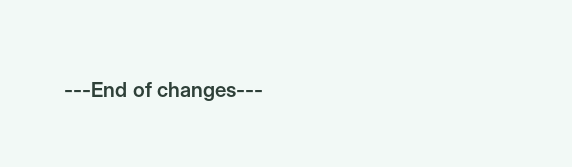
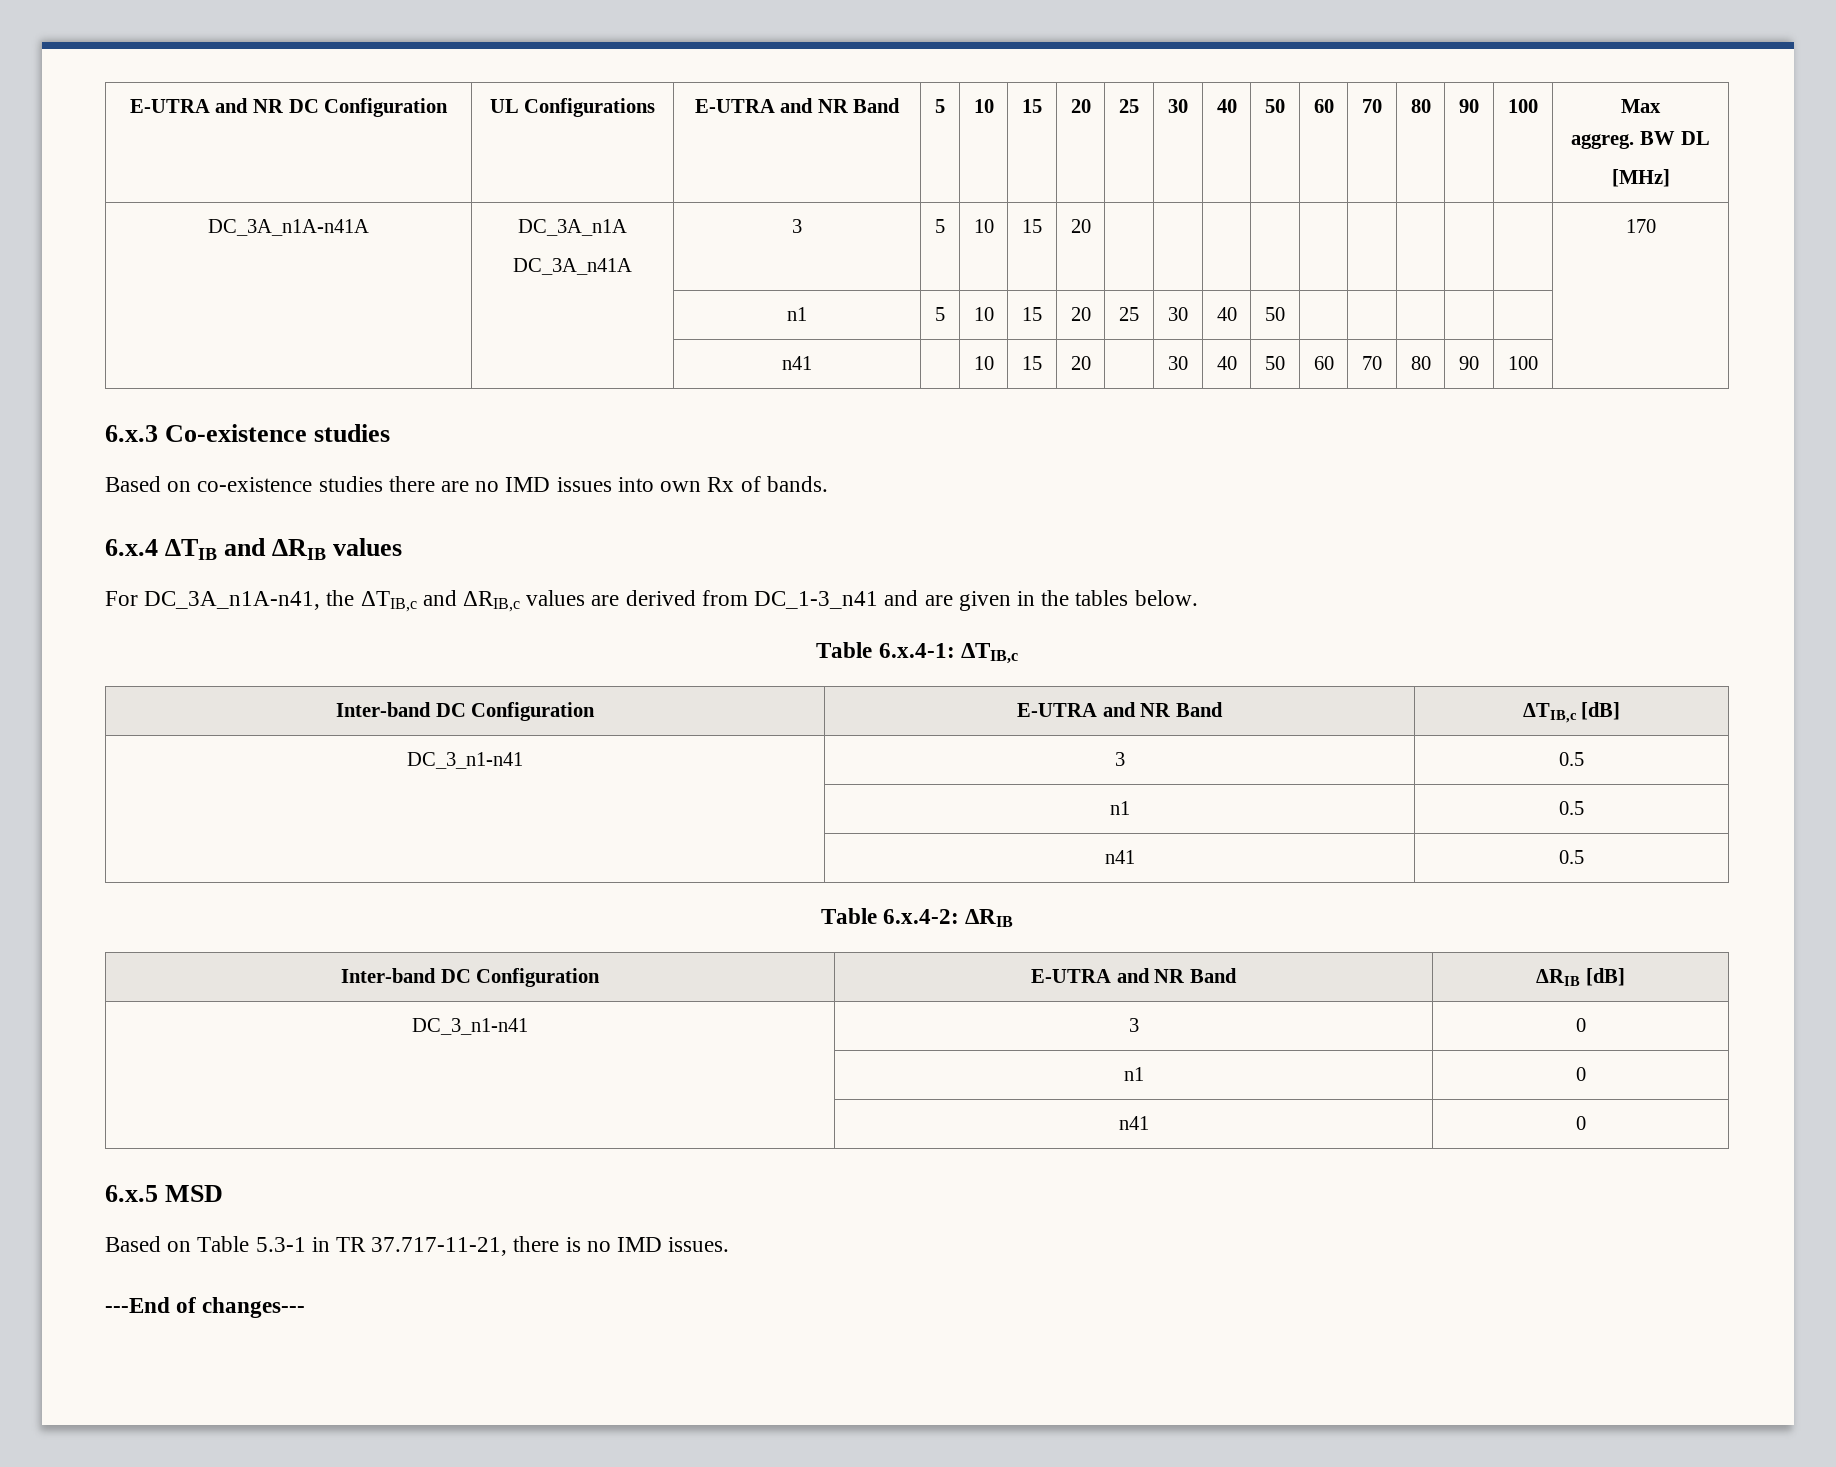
+ E-UTRA and NR DC Configuration | UL Configurations | E-UTRA and NR Band | 5 | 10 | 15 | 20 | 25 | 30 | 40 | 50 | 60 | 70 | 80 | 90 | 100 | Max
+ aggreg. BW DL
+ [MHz]
+ DC_3A_n1A-n41A | DC_3A_n1A
+ DC_3A_n41A | 3 | 5 | 10 | 15 | 20 | | | | | | | | | | 170
+ | | n1 | 5 | 10 | 15 | 20 | 25 | 30 | 40 | 50 | | | | | |
+ | | n41 | | 10 | 15 | 20 | | 30 | 40 | 50 | 60 | 70 | 80 | 90 | 100 |
+ 6.x.3 Co-existence studies
+ Based on co-existence studies there are no IMD issues into own Rx of bands.
+ 6.x.4 ∆TIB and ∆RIB values
+ For DC_3A_n1A-n41, the ΔTIB,c and ΔRIB,c values are derived from DC_1-3_n41 and are given in the tables below.
+ Table 6.x.4-1: ΔTIB,c
+ Inter-band DC Configuration | E-UTRA and NR Band | ΔTIB,c [dB]
+ DC_3_n1-n41 | 3 | 0.5
+ | n1 | 0.5
+ | n41 | 0.5
+ Table 6.x.4-2: ΔRIB
+ Inter-band DC Configuration | E-UTRA and NR Band | ΔRIB [dB]
+ DC_3_n1-n41 | 3 | 0
+ | n1 | 0
+ | n41 | 0
+ 6.x.5 MSD
+ Based on Table 5.3-1 in TR 37.717-11-21, there is no IMD issues.

